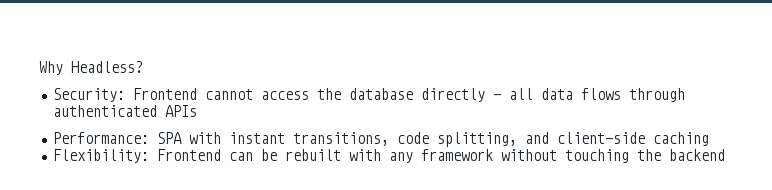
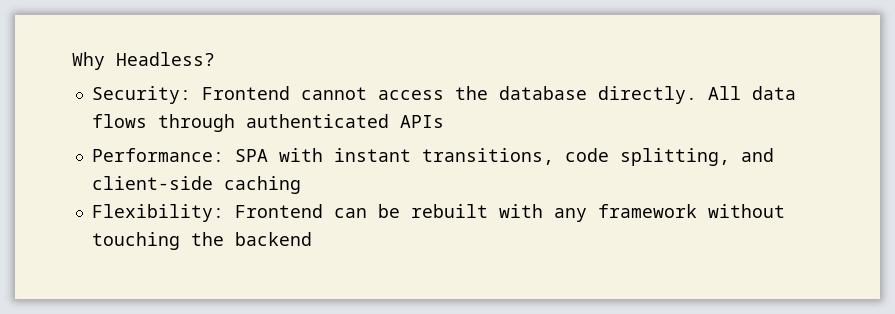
- Security: Frontend cannot access the database directly — all data flows through authenticated APIs
+ Security: Frontend cannot access the database directly. All data flows through authenticated APIs

